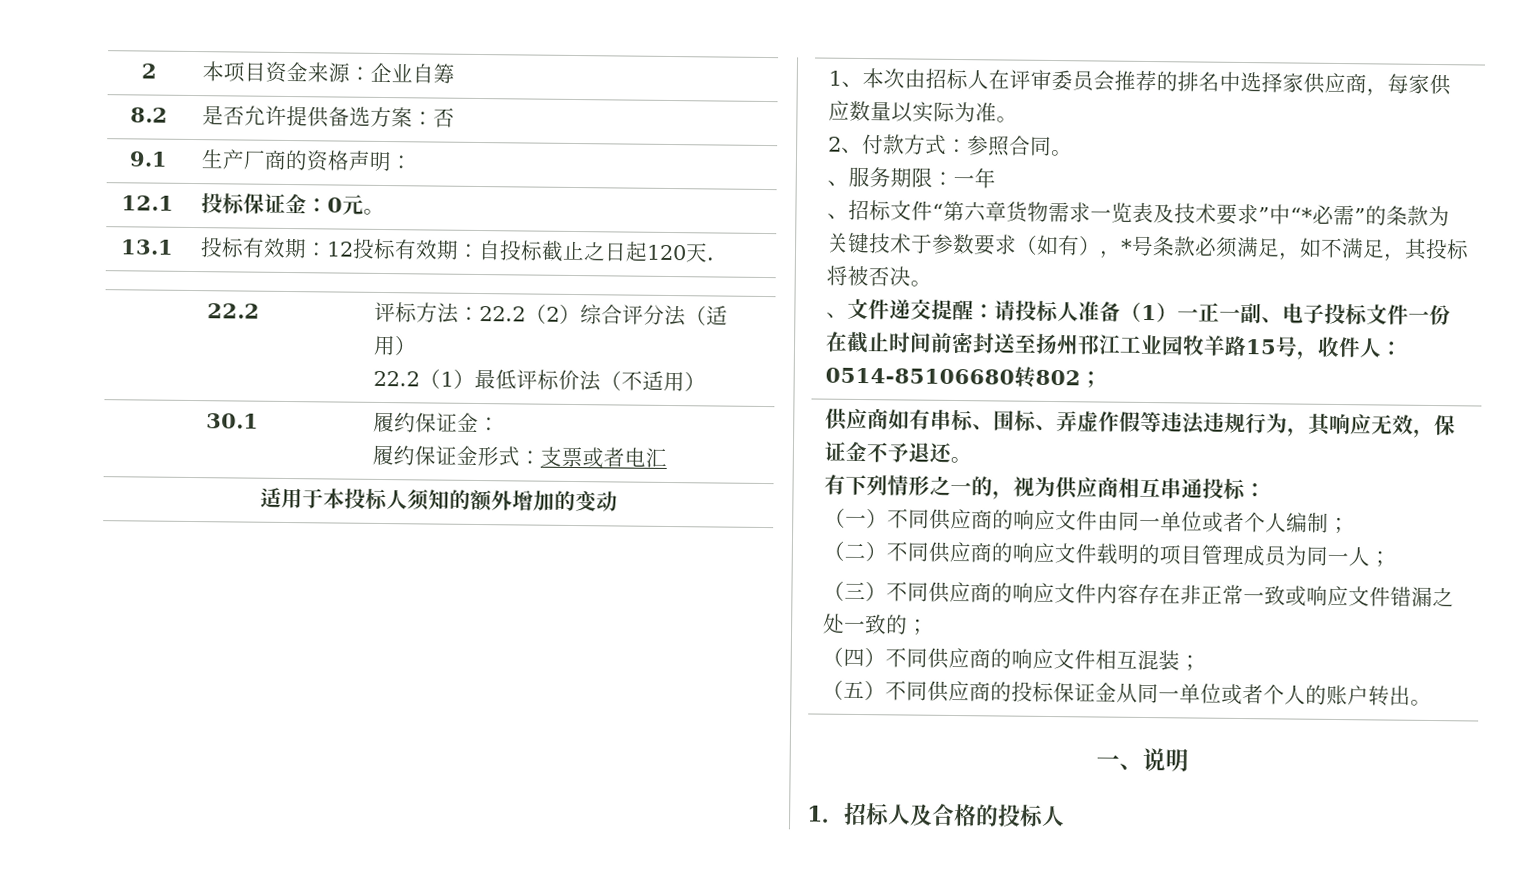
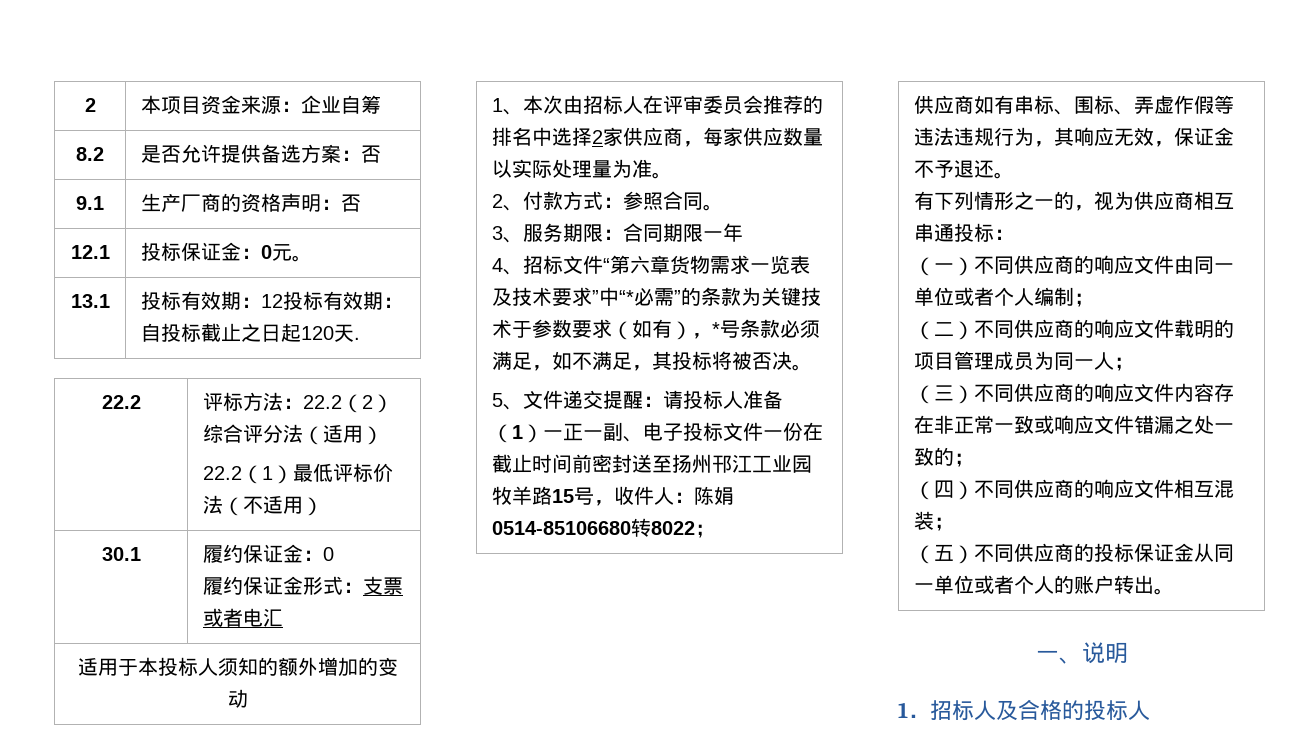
- 9.1 | 生产厂商的资格声明：
+ 9.1 | 生产厂商的资格声明：否
- 30.1 | 履约保证金：
+ 30.1 | 履约保证金：0
- 1、本次由招标人在评审委员会推荐的排名中选择家供应商，每家供应数量以实际为准。
+ 1、本次由招标人在评审委员会推荐的排名中选择2家供应商，每家供应数量以实际处理量为准。
- 、服务期限：一年
+ 3、服务期限：合同期限一年
- 、招标文件“第六章货物需求一览表及技术要求”中“*必需”的条款为关键技术于参数要求（如有），*号条款必须满足，如不满足，其投标将被否决。
+ 4、招标文件“第六章货物需求一览表及技术要求”中“*必需”的条款为关键技术于参数要求（如有），*号条款必须满足，如不满足，其投标将被否决。
- 、文件递交提醒：请投标人准备（1）一正一副、电子投标文件一份在截止时间前密封送至扬州邗江工业园牧羊路15号，收件人：0514-85106680转802；
+ 5、文件递交提醒：请投标人准备（1）一正一副、电子投标文件一份在截止时间前密封送至扬州邗江工业园牧羊路15号，收件人：陈娟0514-85106680转8022；

